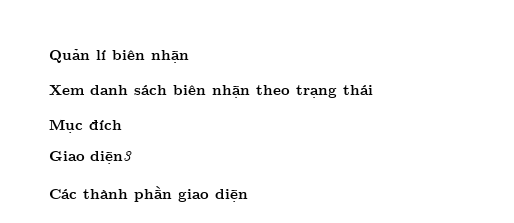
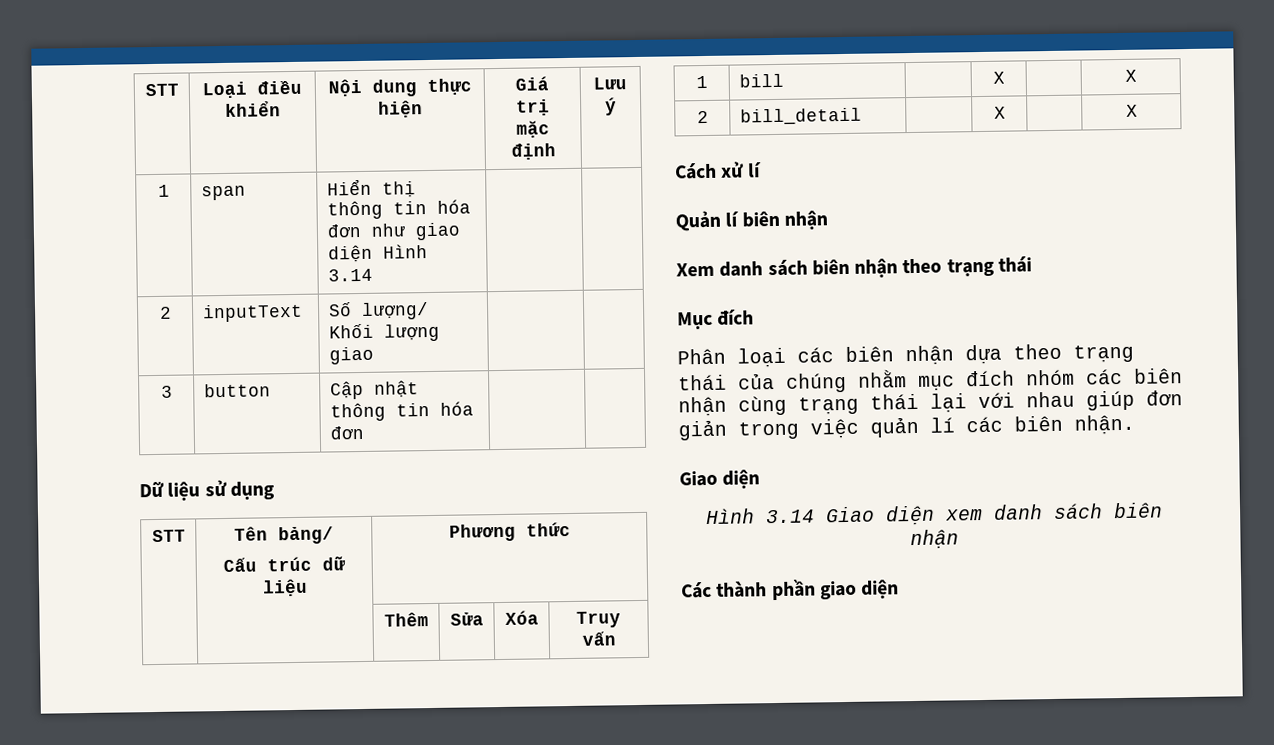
+ STT | Loại điều khiển | Nội dung thực hiện | Giá trị mặc định | Lưu ý
+ 1 | span | Hiển thị thông tin hóa đơn như giao diện Hình 3.14 | |
+ 2 | inputText | Số lượng/ Khối lượng giao | |
+ 3 | button | Cập nhật thông tin hóa đơn | |
+ Dữ liệu sử dụng
+ STT | Tên bảng/
+ Cấu trúc dữ liệu | Phương thức
+ | | Thêm | Sửa | Xóa | Truy vấn
+ 1 | bill | | X | | X
+ 2 | bill_detail | | X | | X
+ Cách xử lí
- Giao diện3
+ Phân loại các biên nhận dựa theo trạng thái của chúng nhằm mục đích nhóm các biên nhận cùng trạng thái lại với nhau giúp đơn giản trong việc quản lí các biên nhận.
+ Giao diện
+ Hình 3.14 Giao diện xem danh sách biên nhận

